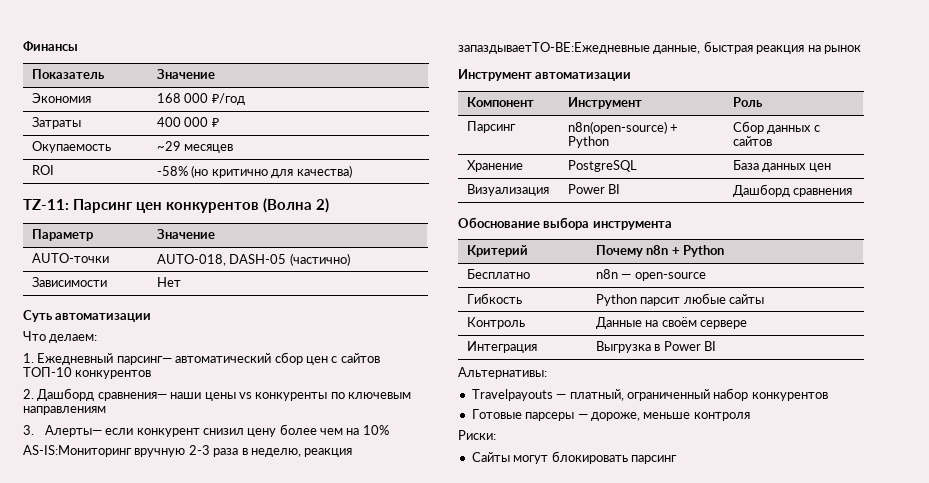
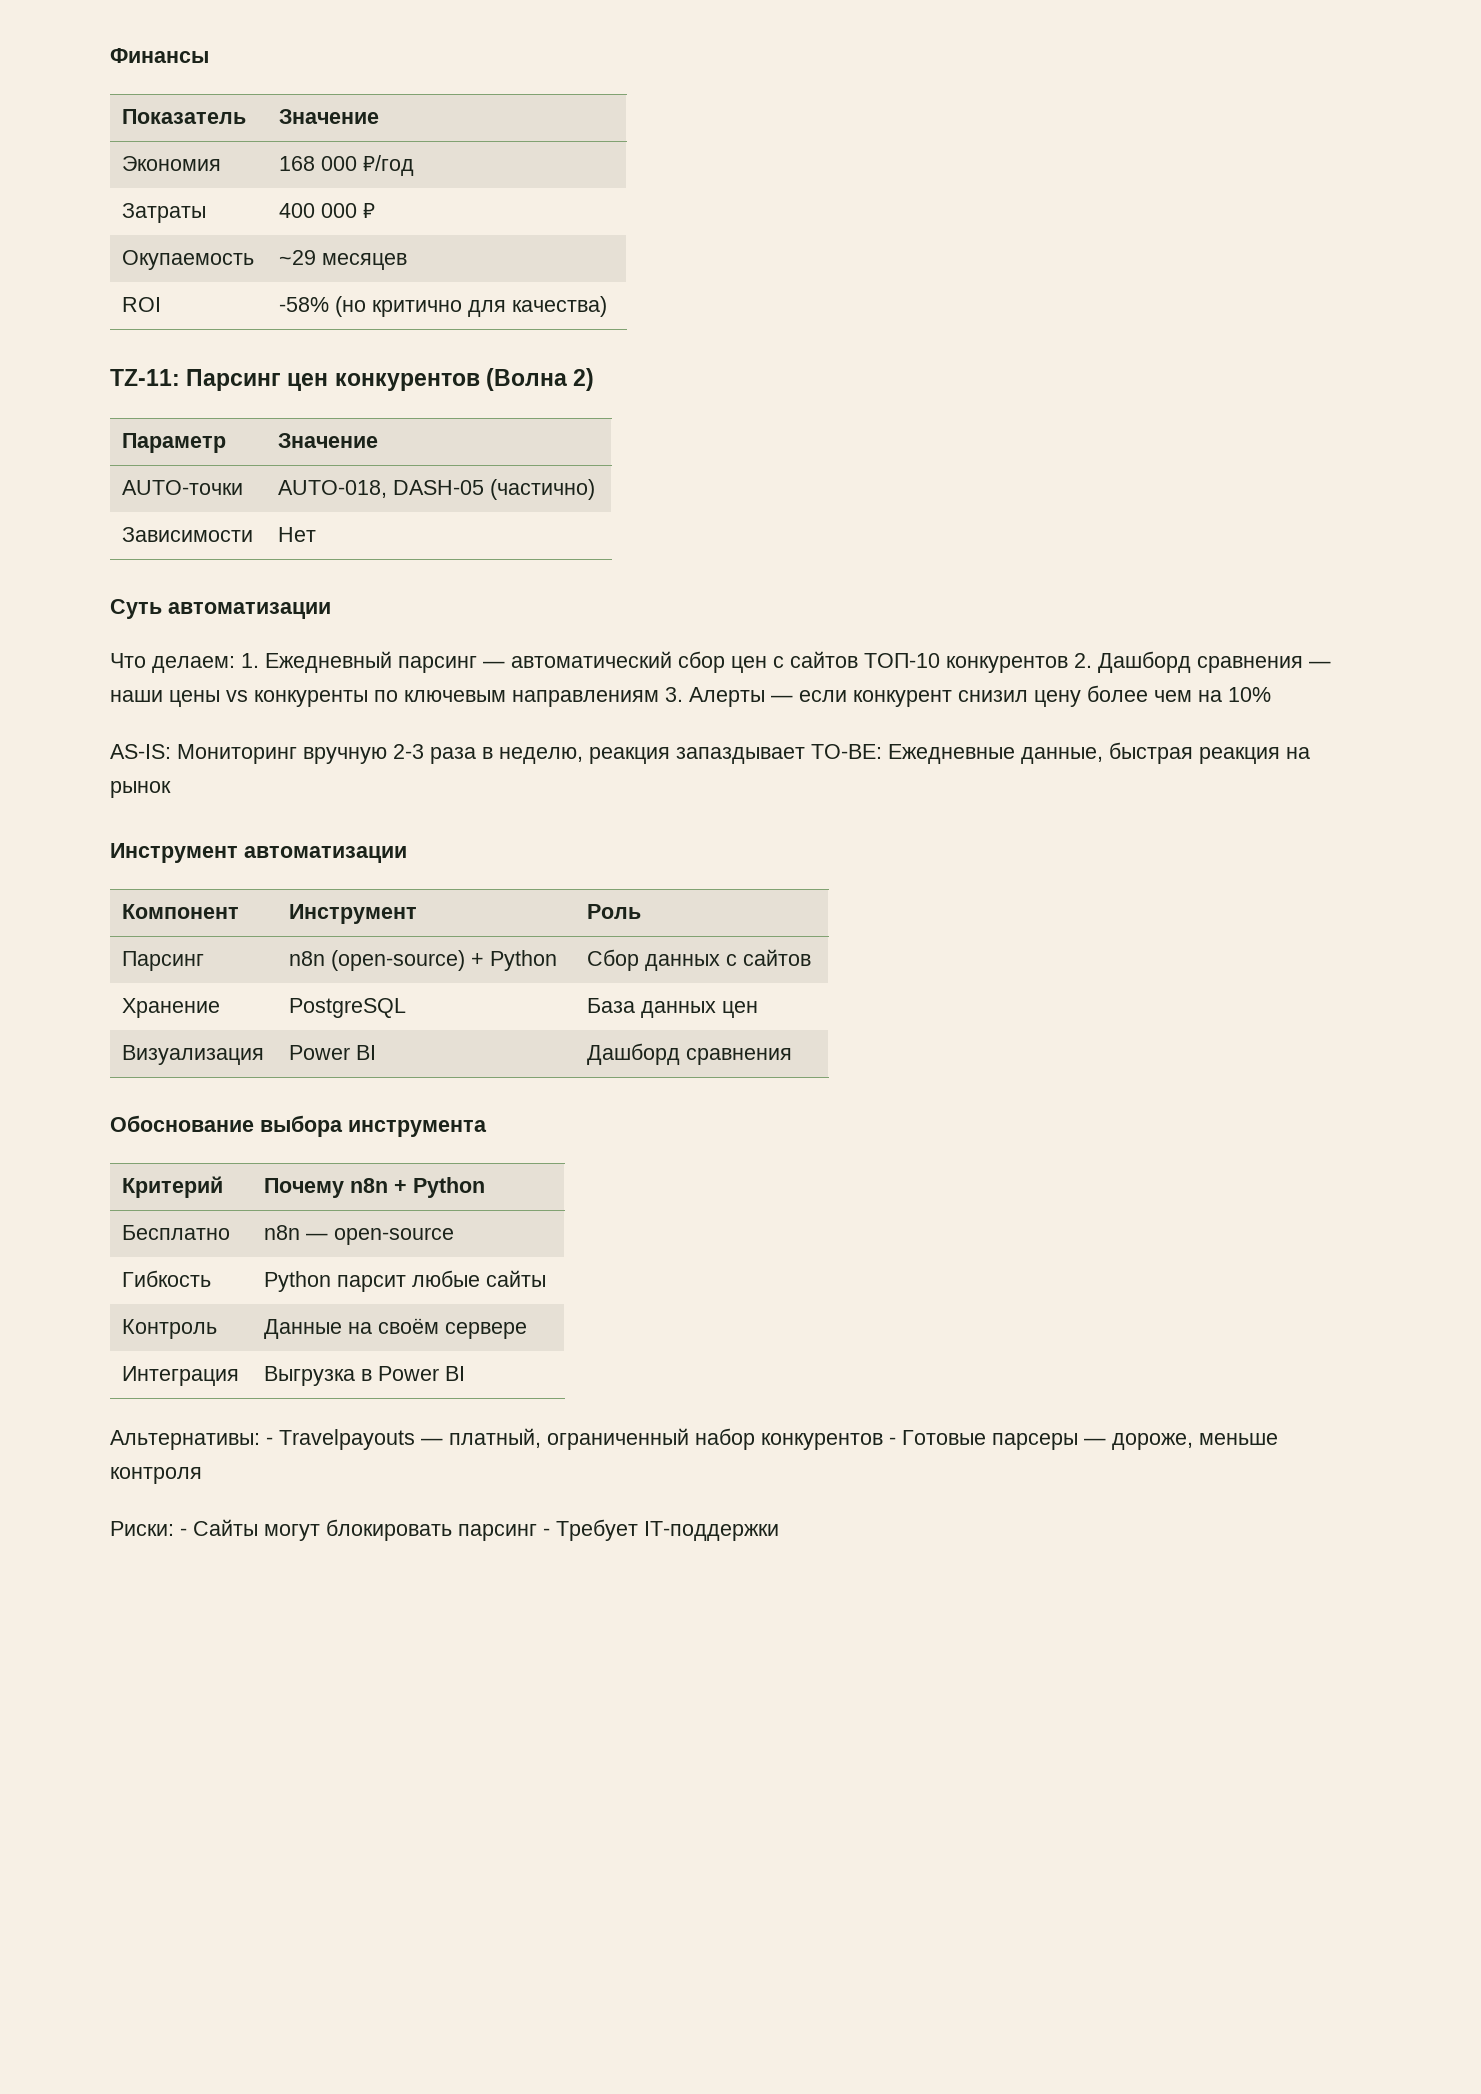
- Что делаем:
- 1. Ежедневный парсинг— автоматический сбор цен с сайтов ТОП-10 конкурентов
- 2. Дашборд сравнения— наши цены vs конкуренты по ключевым направлениям
- 3. Алерты— если конкурент снизил цену более чем на 10%
+ Что делаем: 1. Ежедневный парсинг — автоматический сбор цен с сайтов ТОП-10 конкурентов 2. Дашборд сравнения — наши цены vs конкуренты по ключевым направлениям 3. Алерты — если конкурент снизил цену более чем на 10%
- AS-IS:Мониторинг вручную 2-3 раза в неделю, реакция запаздываетTO-BE:Ежедневные данные, быстрая реакция на рынок
+ AS-IS: Мониторинг вручную 2-3 раза в неделю, реакция запаздывает TO-BE: Ежедневные данные, быстрая реакция на рынок
- Парсинг | n8n(open-source) + Python | Сбор данных с сайтов
+ Парсинг | n8n (open-source) + Python | Сбор данных с сайтов
- Альтернативы:
- Travelpayouts — платный, ограниченный набор конкурентов
- Готовые парсеры — дороже, меньше контроля
+ Альтернативы: - Travelpayouts — платный, ограниченный набор конкурентов - Готовые парсеры — дороже, меньше контроля
- Риски:
- Сайты могут блокировать парсинг
+ Риски: - Сайты могут блокировать парсинг - Требует IT-поддержки

